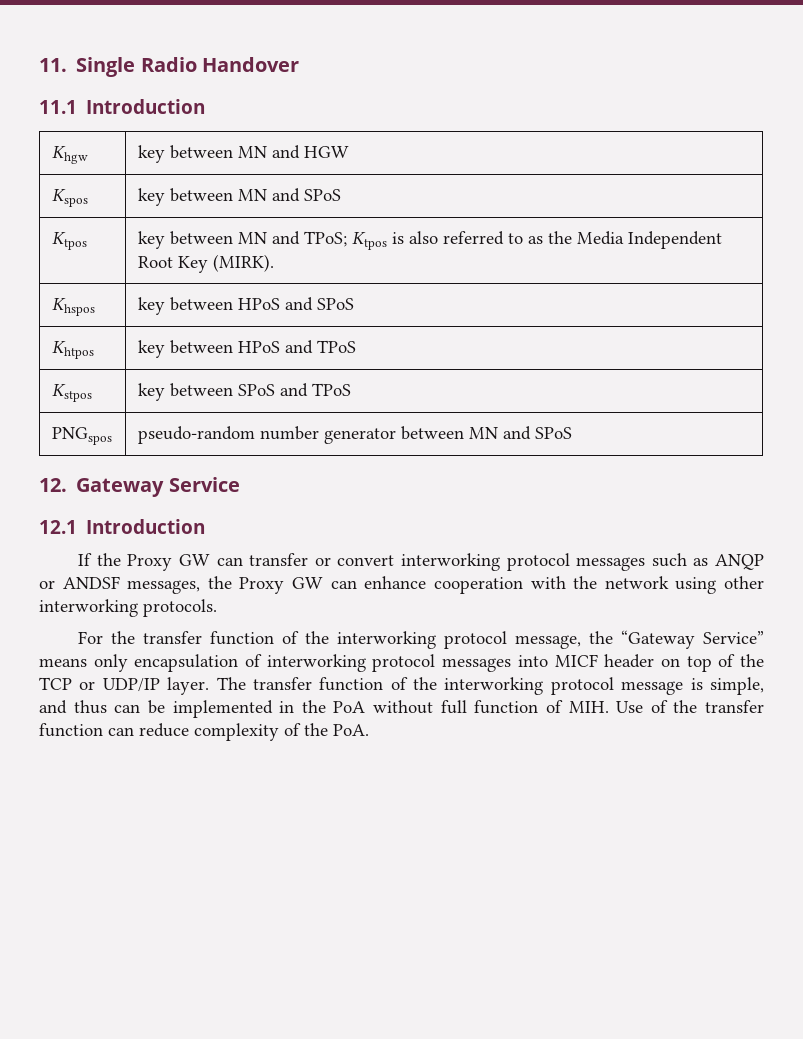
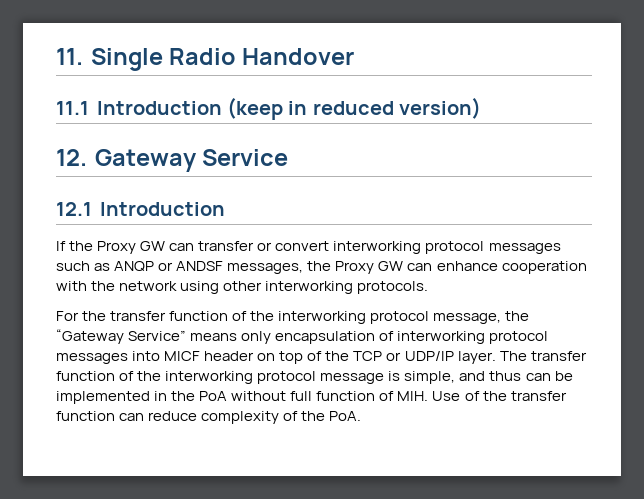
- 11.1 Introduction
- Khgw | key between MN and HGW
- Kspos | key between MN and SPoS
- Ktpos | key between MN and TPoS; Ktpos is also referred to as the Media Independent Root Key (MIRK).
- Khspos | key between HPoS and SPoS
- Khtpos | key between HPoS and TPoS
- Kstpos | key between SPoS and TPoS
- PNGspos | pseudo-random number generator between MN and SPoS
+ 11.1 Introduction (keep in reduced version)

